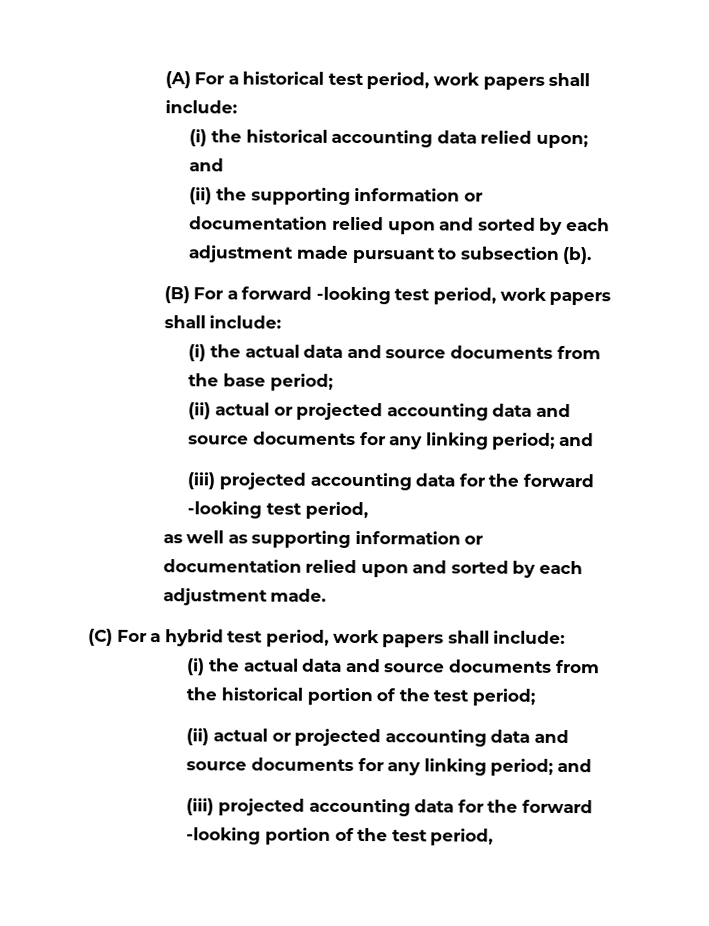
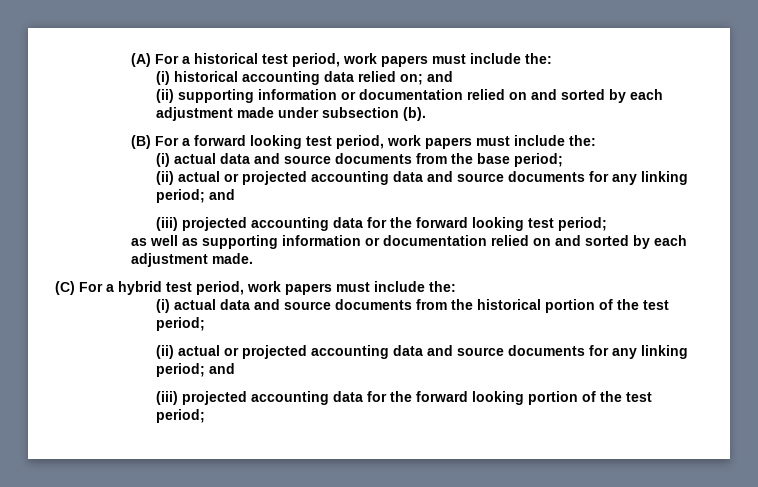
- (A) For a historical test period, work papers shall include:
- (i) the historical accounting data relied upon; and
+ (A) For a historical test period, work papers must include the:
+ (i) historical accounting data relied on; and
- (ii) the supporting information or documentation relied upon and sorted by each adjustment made pursuant to subsection (b).
+ (ii) supporting information or documentation relied on and sorted by each adjustment made under subsection (b).
- (B) For a forward -looking test period, work papers shall include:
- (i) the actual data and source documents from the base period;
+ (B) For a forward looking test period, work papers must include the:
+ (i) actual data and source documents from the base period;
- (iii) projected accounting data for the forward -looking test period,
+ (iii) projected accounting data for the forward looking test period;
- as well as supporting information or documentation relied upon and sorted by each adjustment made.
+ as well as supporting information or documentation relied on and sorted by each adjustment made.
- (C) For a hybrid test period, work papers shall include:
- (i) the actual data and source documents from the historical portion of the test period;
+ (C) For a hybrid test period, work papers must include the:
+ (i) actual data and source documents from the historical portion of the test period;
- (iii) projected accounting data for the forward -looking portion of the test period,
+ (iii) projected accounting data for the forward looking portion of the test period;

